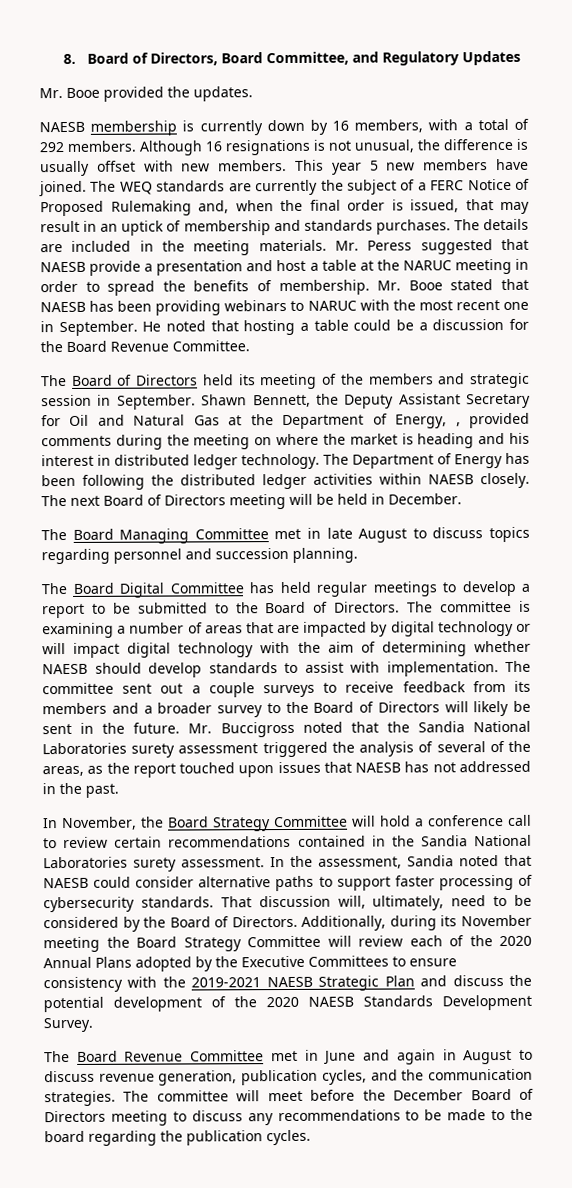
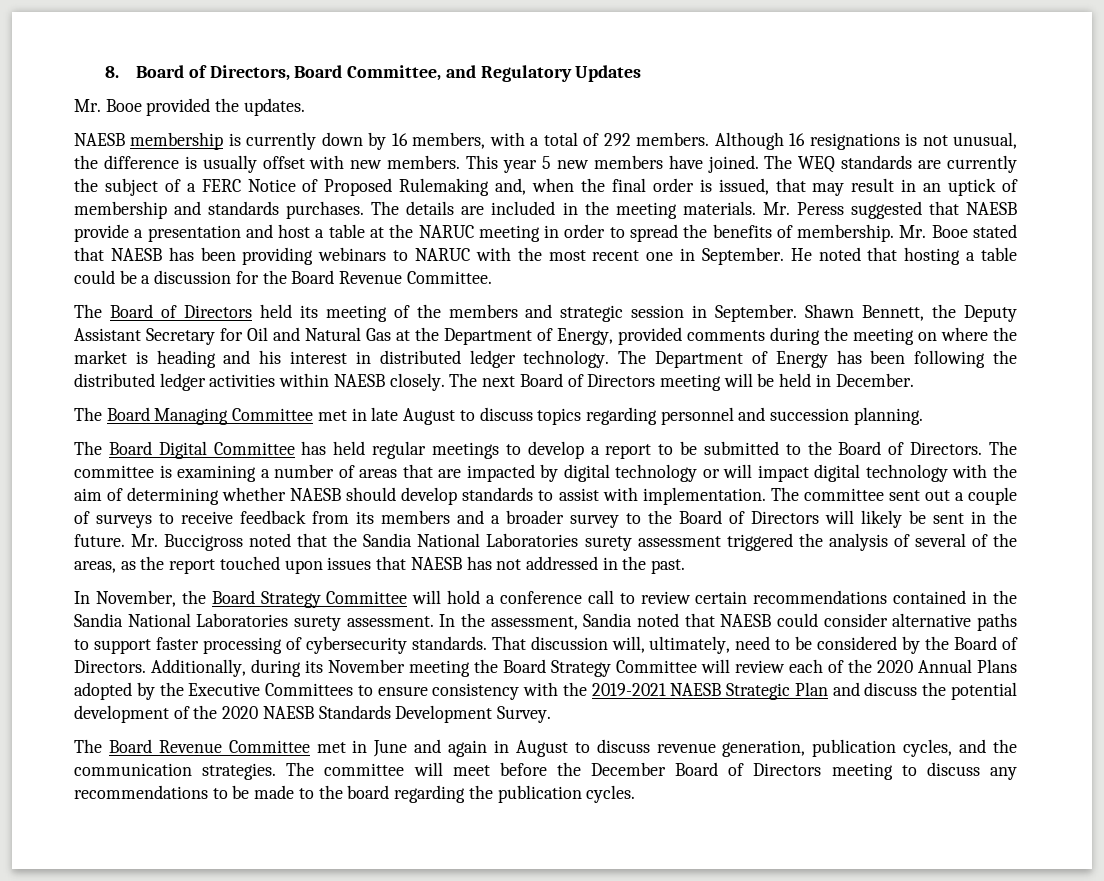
- Shawn Bennett, the Deputy Assistant Secretary for Oil and Natural Gas at the Department of Energy, , provided comments during the meeting on where the market is heading and his interest in distributed ledger technology.
+ Shawn Bennett, the Deputy Assistant Secretary for Oil and Natural Gas at the Department of Energy, provided comments during the meeting on where the market is heading and his interest in distributed ledger technology.
- The committee sent out a couple surveys to receive feedback from its members and a broader survey to the Board of Directors will likely be sent in the future.
+ The committee sent out a couple of surveys to receive feedback from its members and a broader survey to the Board of Directors will likely be sent in the future.

